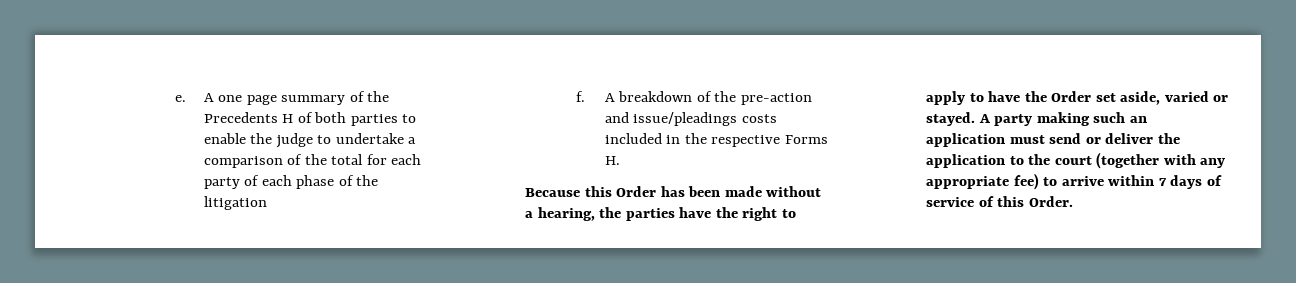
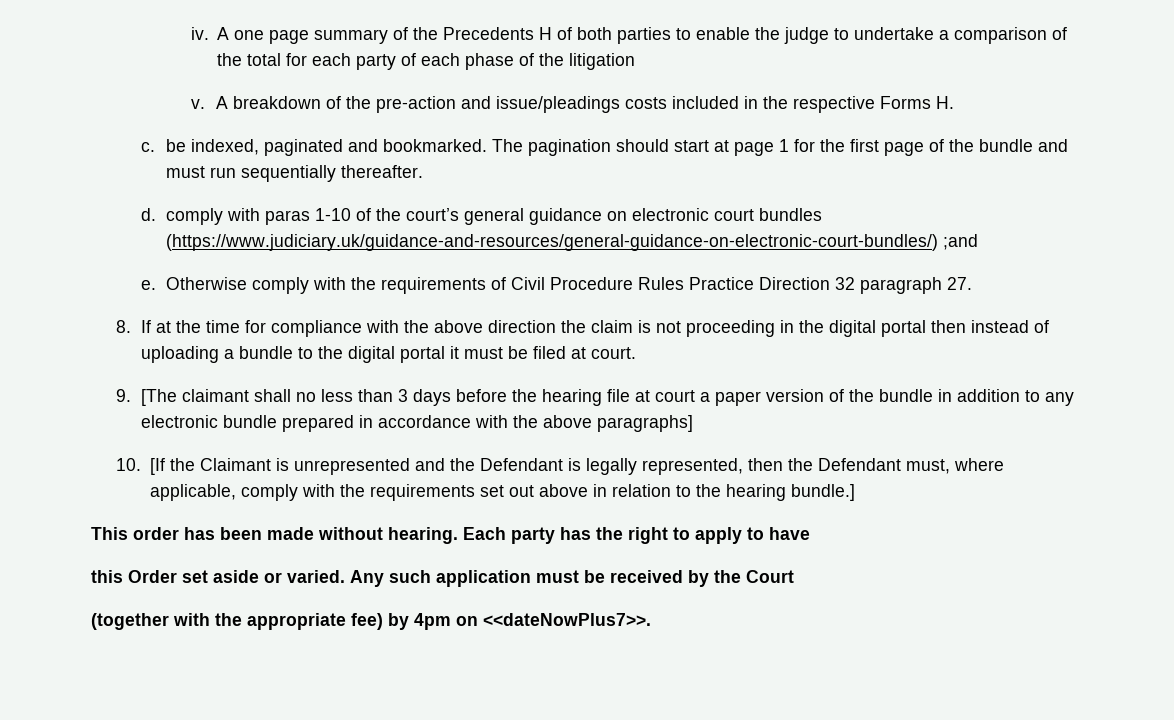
- e.
+ iv.
- f.
+ v.
- Because this Order has been made without a hearing, the parties have the right to apply to have the Order set aside, varied or stayed. A party making such an application must send or deliver the application to the court (together with any appropriate fee) to arrive within 7 days of service of this Order.
+ c. be indexed, paginated and bookmarked. The pagination should start at page 1 for the first page of the bundle and must run sequentially thereafter.
+ d. comply with paras 1-10 of the court’s general guidance on electronic court bundles (https://www.judiciary.uk/guidance-and-resources/general-guidance-on-electronic-court-bundles/) ;and
+ e. Otherwise comply with the requirements of Civil Procedure Rules Practice Direction 32 paragraph 27.
+ 8. If at the time for compliance with the above direction the claim is not proceeding in the digital portal then instead of uploading a bundle to the digital portal it must be filed at court.
+ 9. [The claimant shall no less than 3 days before the hearing file at court a paper version of the bundle in addition to any electronic bundle prepared in accordance with the above paragraphs]
+ 10. [If the Claimant is unrepresented and the Defendant is legally represented, then the Defendant must, where applicable, comply with the requirements set out above in relation to the hearing bundle.]
+ This order has been made without hearing. Each party has the right to apply to have
+ this Order set aside or varied. Any such application must be received by the Court
+ (together with the appropriate fee) by 4pm on <<dateNowPlus7>>.

